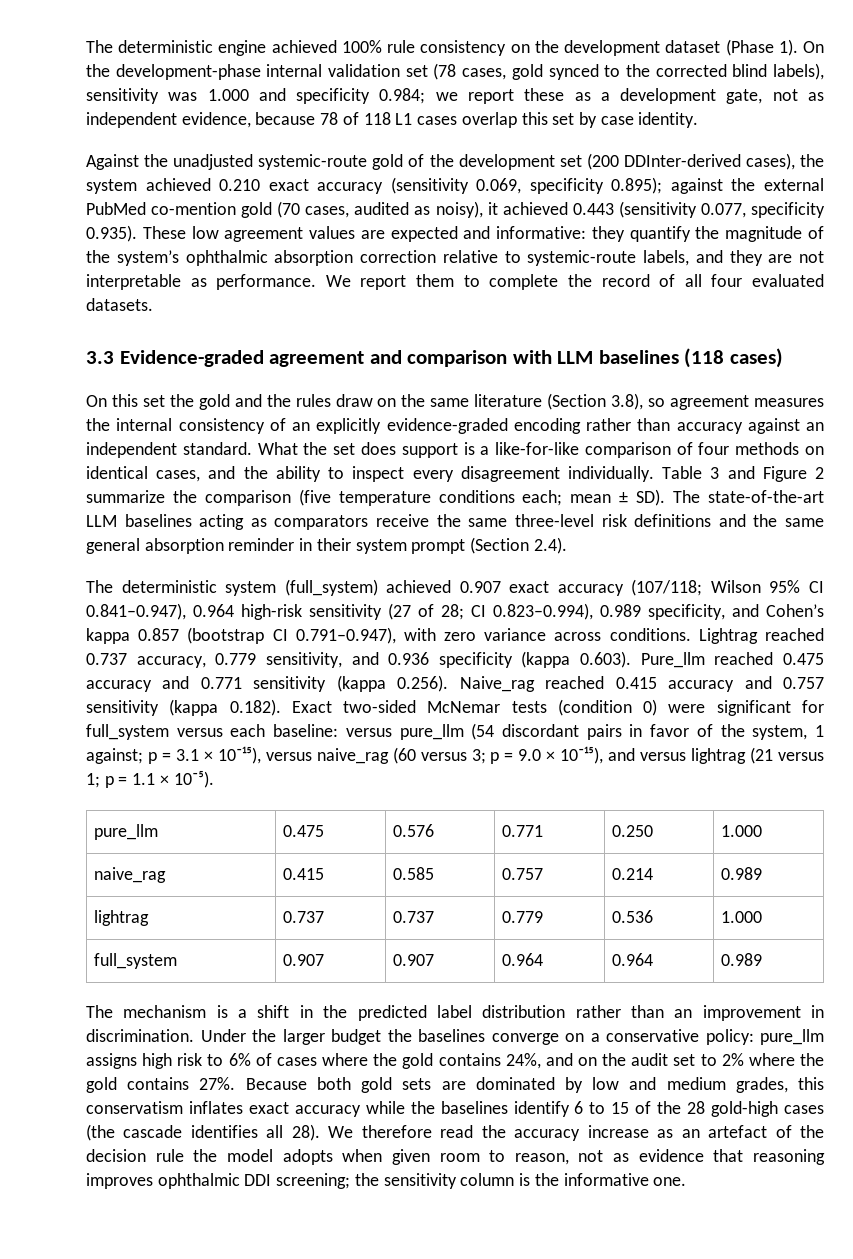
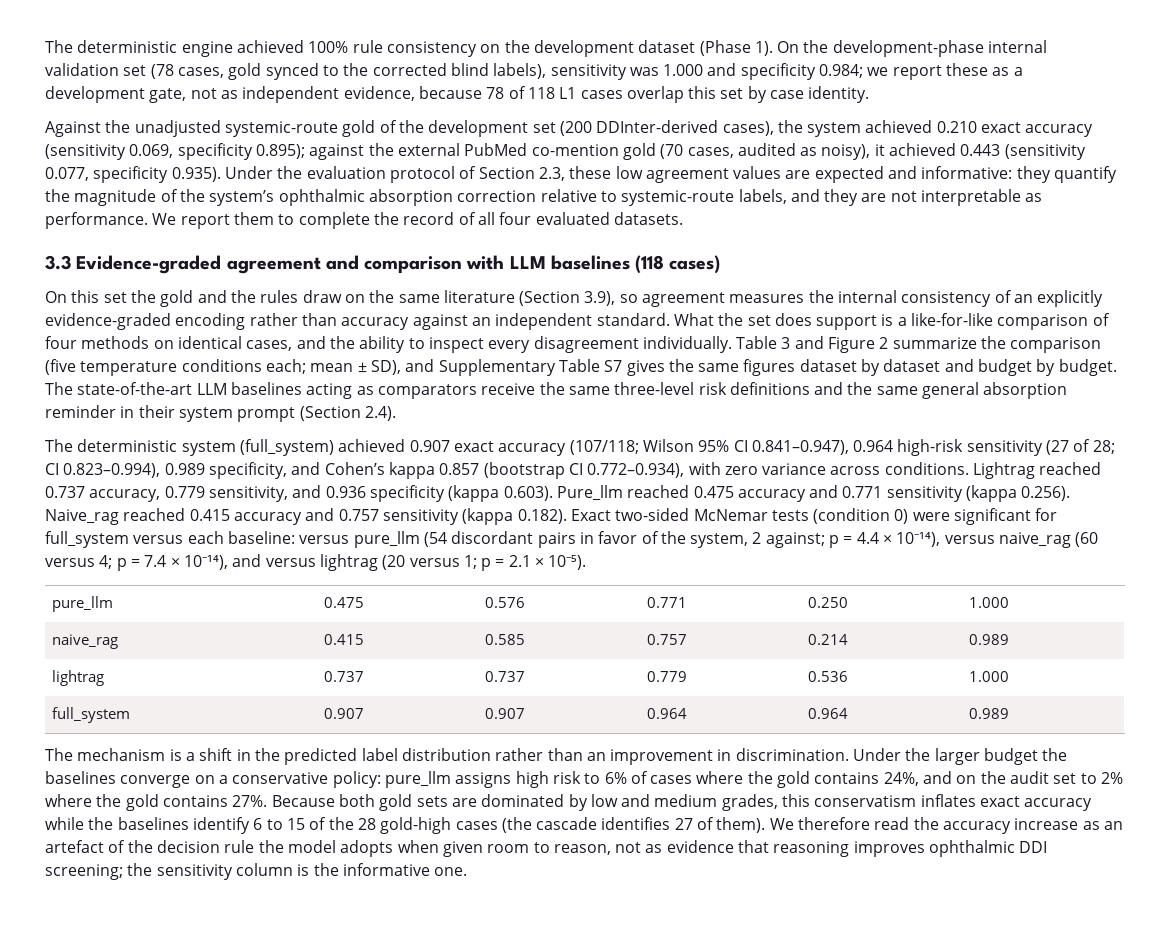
- against the external PubMed co-mention gold (70 cases, audited as noisy), it achieved 0.443 (sensitivity 0.077, specificity 0.935). These low agreement values are expected and informative:
+ against the external PubMed co-mention gold (70 cases, audited as noisy), it achieved 0.443 (sensitivity 0.077, specificity 0.935). Under the evaluation protocol of Section 2.3, these low agreement values are expected and informative:
- On this set the gold and the rules draw on the same literature (Section 3.8), so agreement measures the internal consistency of an explicitly evidence-graded encoding rather than accuracy against an independent standard.
+ On this set the gold and the rules draw on the same literature (Section 3.9), so agreement measures the internal consistency of an explicitly evidence-graded encoding rather than accuracy against an independent standard.
- Table 3 and Figure 2 summarize the comparison (five temperature conditions each; mean ± SD). The state-of-the-art LLM baselines acting as comparators receive the same three-level risk definitions and the same general absorption reminder in their system prompt (Section 2.4).
+ Table 3 and Figure 2 summarize the comparison (five temperature conditions each; mean ± SD), and Supplementary Table S7 gives the same figures dataset by dataset and budget by budget. The state-of-the-art LLM baselines acting as comparators receive the same three-level risk definitions and the same general absorption reminder in their system prompt (Section 2.4).
- The deterministic system (full_system) achieved 0.907 exact accuracy (107/118; Wilson 95% CI 0.841–0.947), 0.964 high-risk sensitivity (27 of 28; CI 0.823–0.994), 0.989 specificity, and Cohen’s kappa 0.857 (bootstrap CI 0.791–0.947), with zero variance across conditions.
+ The deterministic system (full_system) achieved 0.907 exact accuracy (107/118; Wilson 95% CI 0.841–0.947), 0.964 high-risk sensitivity (27 of 28; CI 0.823–0.994), 0.989 specificity, and Cohen’s kappa 0.857 (bootstrap CI 0.772–0.934), with zero variance across conditions.
- versus pure_llm (54 discordant pairs in favor of the system, 1 against;
+ versus pure_llm (54 discordant pairs in favor of the system, 2 against;
- p = 3.1 × 10⁻¹⁵), versus naive_rag (60 versus 3; p = 9.0 × 10⁻¹⁵), and versus lightrag (21 versus 1;
+ p = 4.4 × 10⁻¹⁴), versus naive_rag (60 versus 4; p = 7.4 × 10⁻¹⁴), and versus lightrag (20 versus 1;
- p = 1.1 × 10⁻⁵).
+ p = 2.1 × 10⁻⁵).
- Because both gold sets are dominated by low and medium grades, this conservatism inflates exact accuracy while the baselines identify 6 to 15 of the 28 gold-high cases (the cascade identifies all 28).
+ Because both gold sets are dominated by low and medium grades, this conservatism inflates exact accuracy while the baselines identify 6 to 15 of the 28 gold-high cases (the cascade identifies 27 of them).

